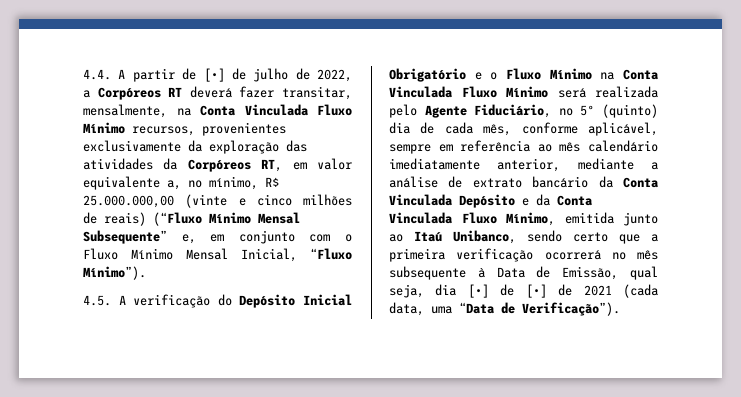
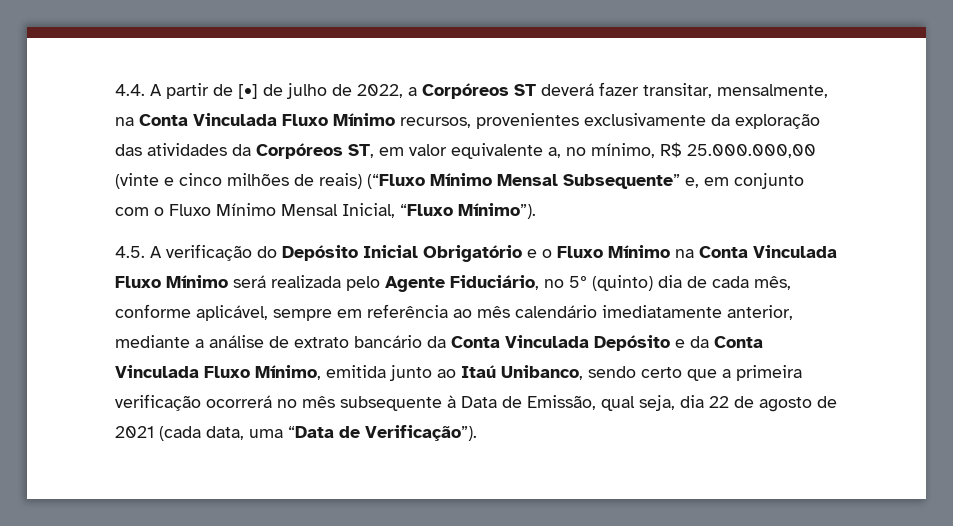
- 4.4. A partir de [•] de julho de 2022, a Corpóreos RT deverá fazer transitar, mensalmente, na Conta Vinculada Fluxo Mínimo recursos, provenientes exclusivamente da exploração das atividades da Corpóreos RT, em valor equivalente a, no mínimo, R$ 25.000.000,00 (vinte e cinco milhões de reais) (“Fluxo Mínimo Mensal Subsequente” e, em conjunto com o Fluxo Mínimo Mensal Inicial, “Fluxo Mínimo”).
+ 4.4. A partir de [•] de julho de 2022, a Corpóreos ST deverá fazer transitar, mensalmente, na Conta Vinculada Fluxo Mínimo recursos, provenientes exclusivamente da exploração das atividades da Corpóreos ST, em valor equivalente a, no mínimo, R$ 25.000.000,00 (vinte e cinco milhões de reais) (“Fluxo Mínimo Mensal Subsequente” e, em conjunto com o Fluxo Mínimo Mensal Inicial, “Fluxo Mínimo”).
- 4.5. A verificação do Depósito Inicial Obrigatório e o Fluxo Mínimo na Conta Vinculada Fluxo Mínimo será realizada pelo Agente Fiduciário, no 5º (quinto) dia de cada mês, conforme aplicável, sempre em referência ao mês calendário imediatamente anterior, mediante a análise de extrato bancário da Conta Vinculada Depósito e da Conta Vinculada Fluxo Mínimo, emitida junto ao Itaú Unibanco, sendo certo que a primeira verificação ocorrerá no mês subsequente à Data de Emissão, qual seja, dia [•] de [•] de 2021 (cada data, uma “Data de Verificação”).
+ 4.5. A verificação do Depósito Inicial Obrigatório e o Fluxo Mínimo na Conta Vinculada Fluxo Mínimo será realizada pelo Agente Fiduciário, no 5º (quinto) dia de cada mês, conforme aplicável, sempre em referência ao mês calendário imediatamente anterior, mediante a análise de extrato bancário da Conta Vinculada Depósito e da Conta Vinculada Fluxo Mínimo, emitida junto ao Itaú Unibanco, sendo certo que a primeira verificação ocorrerá no mês subsequente à Data de Emissão, qual seja, dia 22 de agosto de 2021 (cada data, uma “Data de Verificação”).

